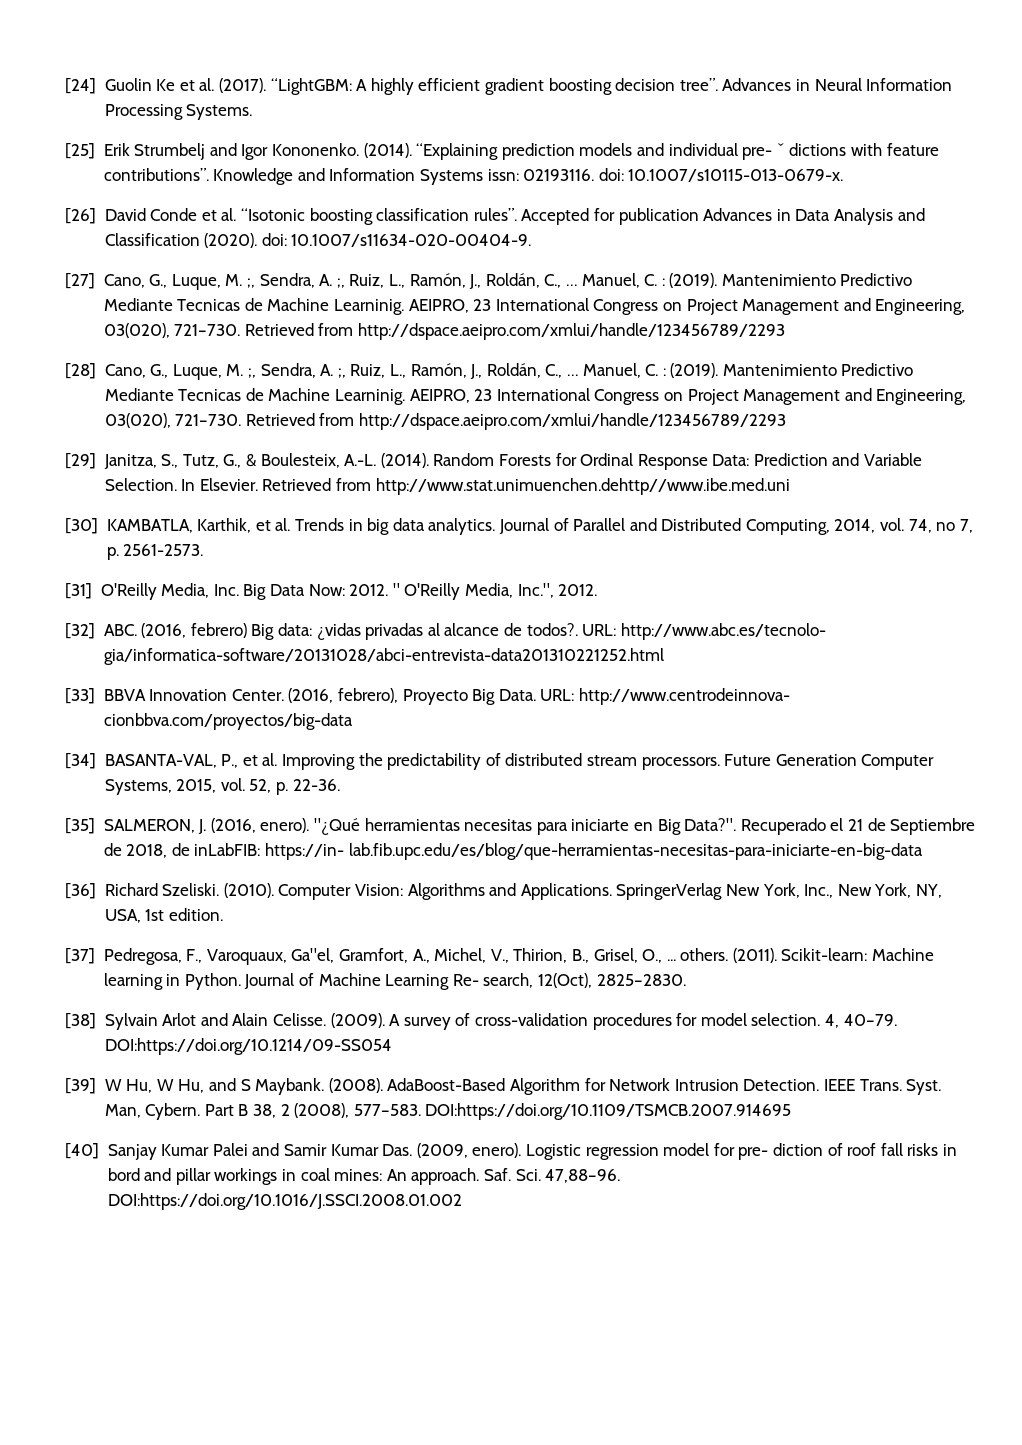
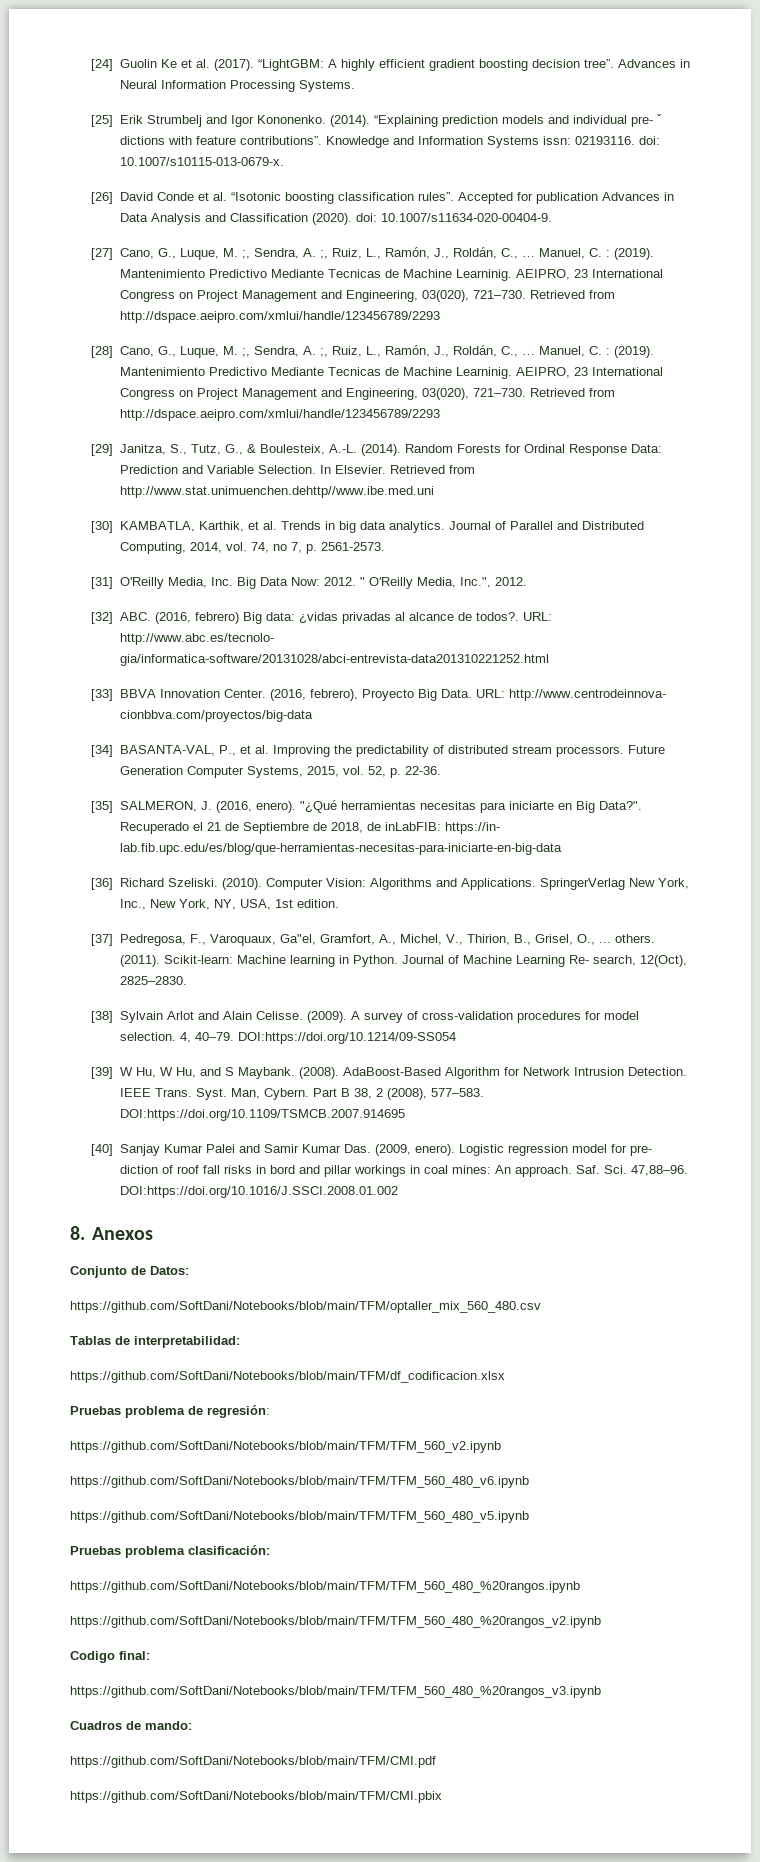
+ 8. Anexos
+ Conjunto de Datos:
+ https://github.com/SoftDani/Notebooks/blob/main/TFM/optaller_mix_560_480.csv
+ Tablas de interpretabilidad:
+ https://github.com/SoftDani/Notebooks/blob/main/TFM/df_codificacion.xlsx
+ Pruebas problema de regresión:
+ https://github.com/SoftDani/Notebooks/blob/main/TFM/TFM_560_v2.ipynb
+ https://github.com/SoftDani/Notebooks/blob/main/TFM/TFM_560_480_v6.ipynb
+ https://github.com/SoftDani/Notebooks/blob/main/TFM/TFM_560_480_v5.ipynb
+ Pruebas problema clasificación:
+ https://github.com/SoftDani/Notebooks/blob/main/TFM/TFM_560_480_%20rangos.ipynb
+ https://github.com/SoftDani/Notebooks/blob/main/TFM/TFM_560_480_%20rangos_v2.ipynb
+ Codigo final:
+ https://github.com/SoftDani/Notebooks/blob/main/TFM/TFM_560_480_%20rangos_v3.ipynb
+ Cuadros de mando:
+ https://github.com/SoftDani/Notebooks/blob/main/TFM/CMI.pdf
+ https://github.com/SoftDani/Notebooks/blob/main/TFM/CMI.pbix

